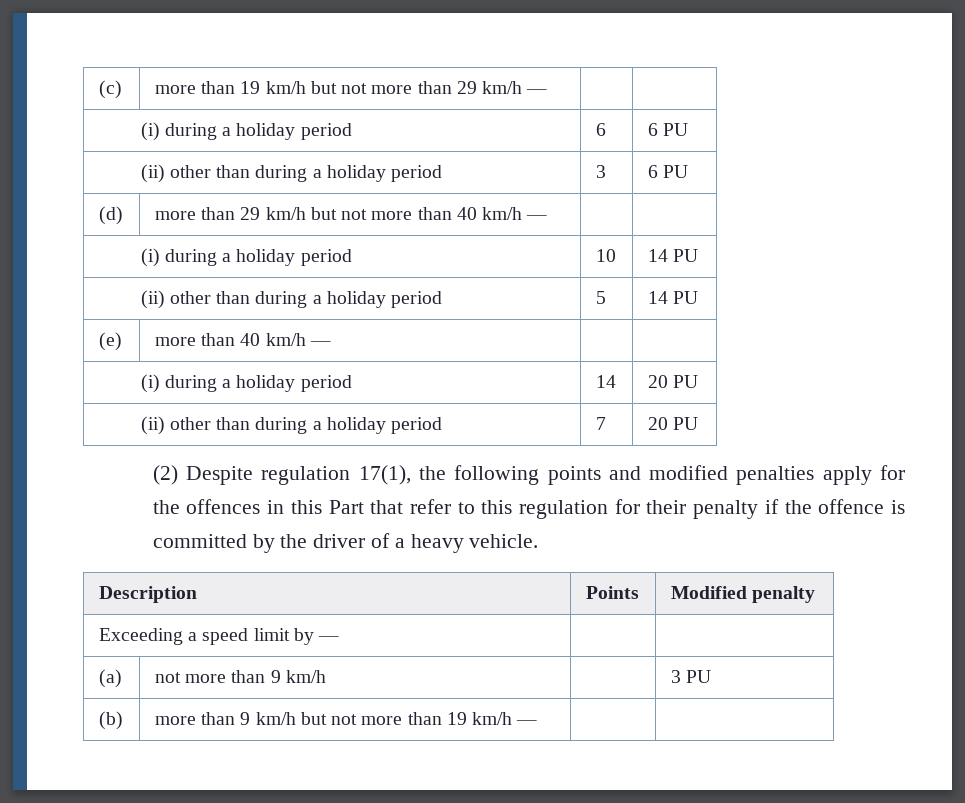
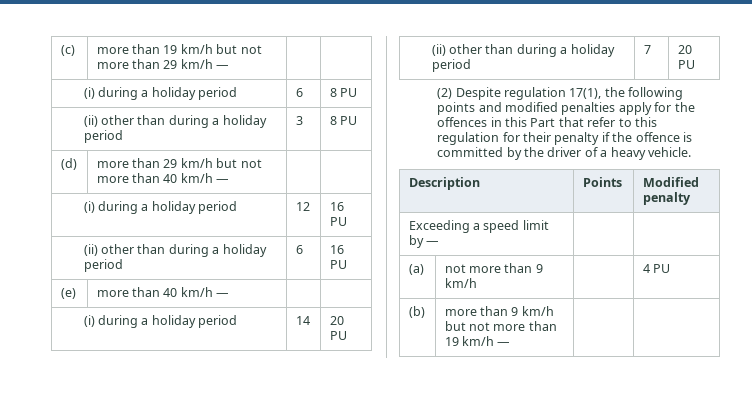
- (i) during a holiday period | 6 | 6 PU
+ (i) during a holiday period | 6 | 8 PU
- (ii) other than during a holiday period | 3 | 6 PU
+ (ii) other than during a holiday period | 3 | 8 PU
- (i) during a holiday period | 10 | 14 PU
- (ii) other than during a holiday period | 5 | 14 PU
+ (i) during a holiday period | 12 | 16 PU
+ (ii) other than during a holiday period | 6 | 16 PU
- (a) | not more than 9 km/h | | 3 PU
+ (a) | not more than 9 km/h | | 4 PU

